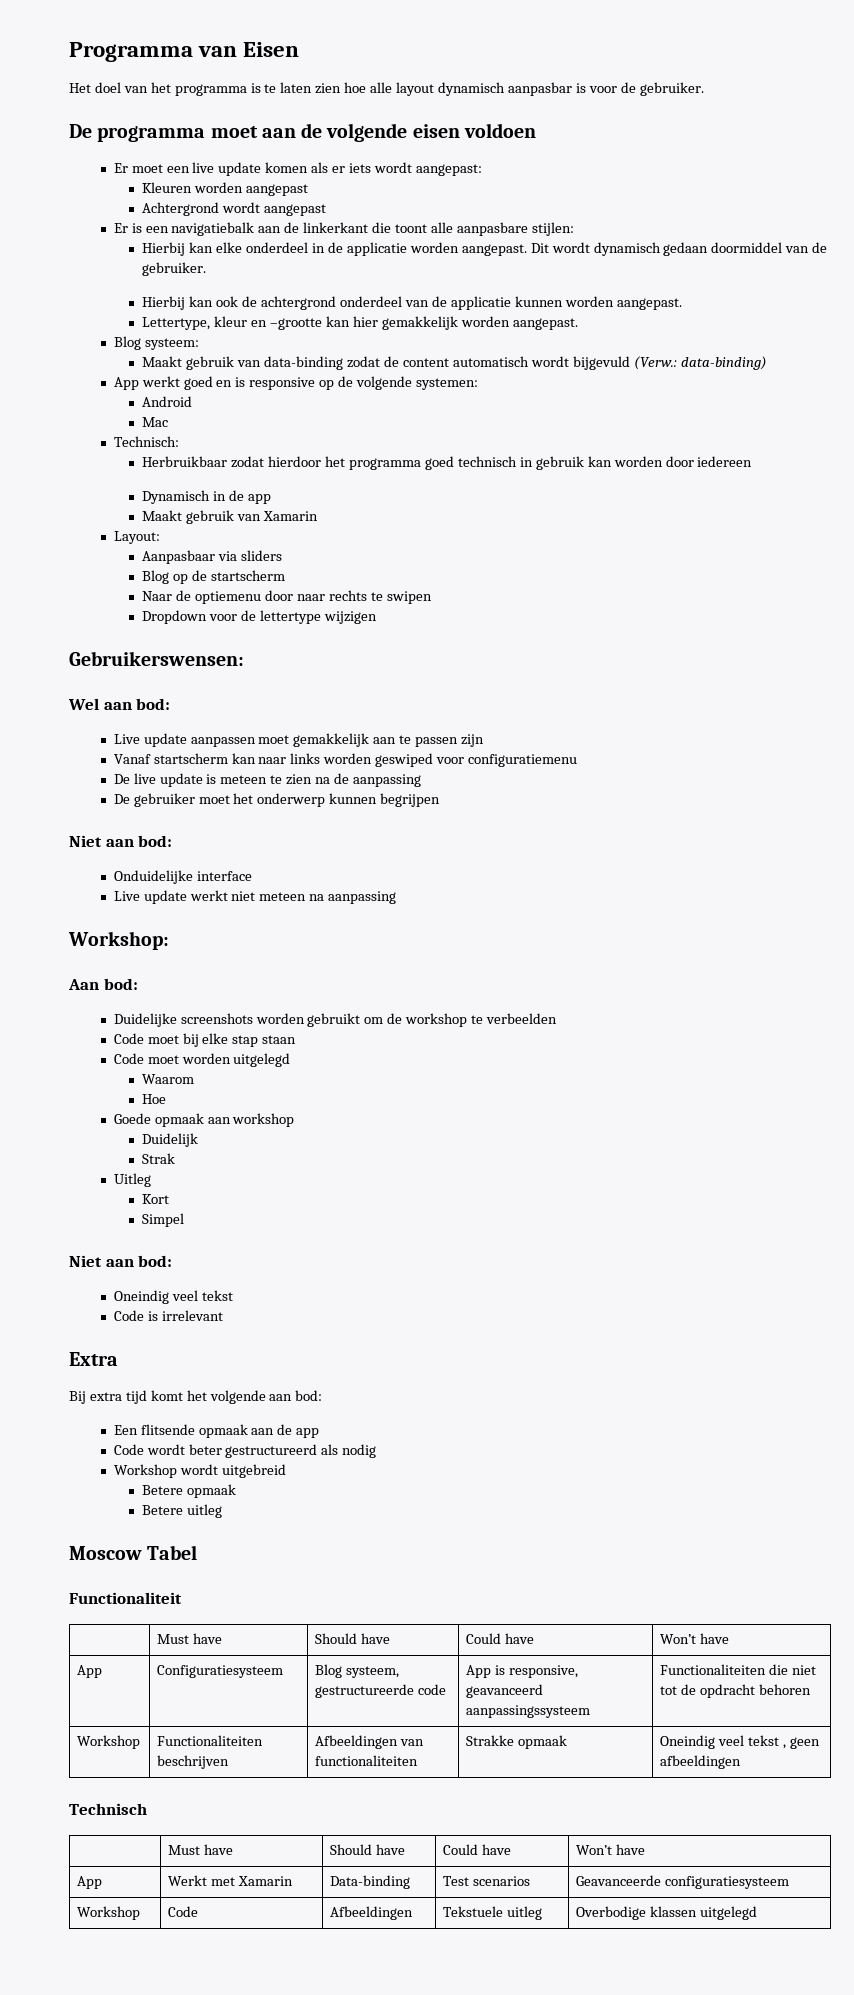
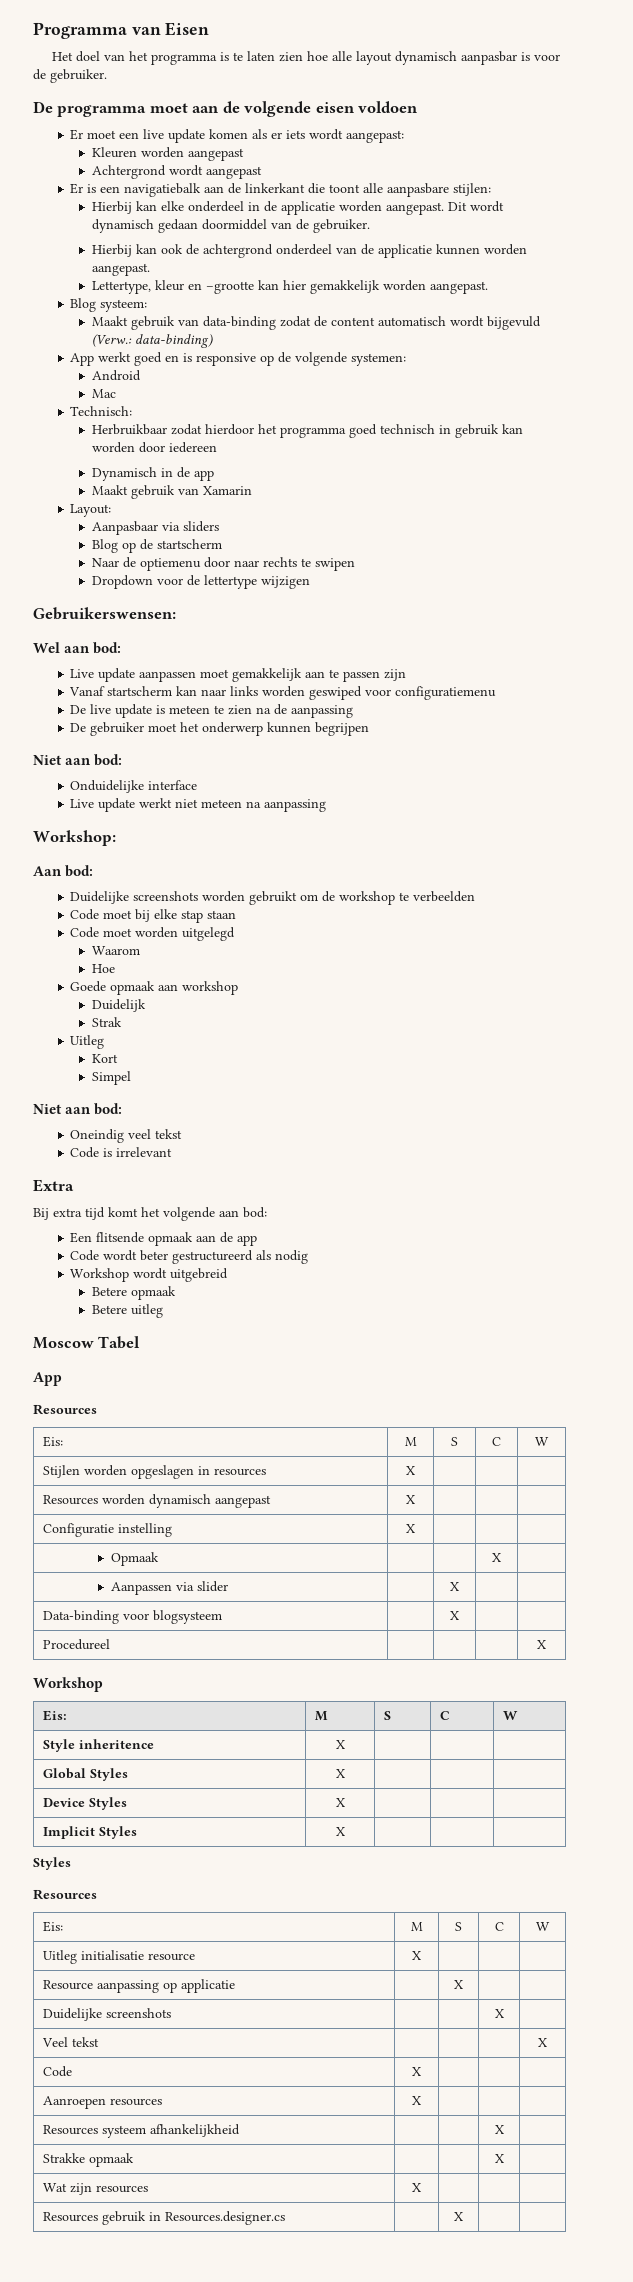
  Moscow Tabel
- Functionaliteit
- | Must have | Should have | Could have | Won’t have
- App | Configuratiesysteem | Blog systeem, gestructureerde code | App is responsive, geavanceerd aanpassingssysteem | Functionaliteiten die niet tot de opdracht behoren
- Workshop | Functionaliteiten beschrijven | Afbeeldingen van functionaliteiten | Strakke opmaak | Oneindig veel tekst , geen afbeeldingen
- Technisch
- | Must have | Should have | Could have | Won’t have
- App | Werkt met Xamarin | Data-binding | Test scenarios | Geavanceerde configuratiesysteem
- Workshop | Code | Afbeeldingen | Tekstuele uitleg | Overbodige klassen uitgelegd
+ App
+ Resources
+ Eis: | M | S | C | W
+ Stijlen worden opgeslagen in resources | X | | |
+ Resources worden dynamisch aangepast | X | | |
+ Configuratie instelling | X | | |
+ Opmaak | | | X |
+ Aanpassen via slider | | X | |
+ Data-binding voor blogsysteem | | X | |
+ Procedureel | | | | X
+ Workshop
+ Eis: | M | S | C | W
+ Style inheritence | X | | |
+ Global Styles | X | | |
+ Device Styles | X | | |
+ Implicit Styles | X | | |
+ Styles
+ Resources
+ Eis: | M | S | C | W
+ Uitleg initialisatie resource | X | | |
+ Resource aanpassing op applicatie | | X | |
+ Duidelijke screenshots | | | X |
+ Veel tekst | | | | X
+ Code | X | | |
+ Aanroepen resources | X | | |
+ Resources systeem afhankelijkheid | | | X |
+ Strakke opmaak | | | X |
+ Wat zijn resources | X | | |
+ Resources gebruik in Resources.designer.cs | | X | |

